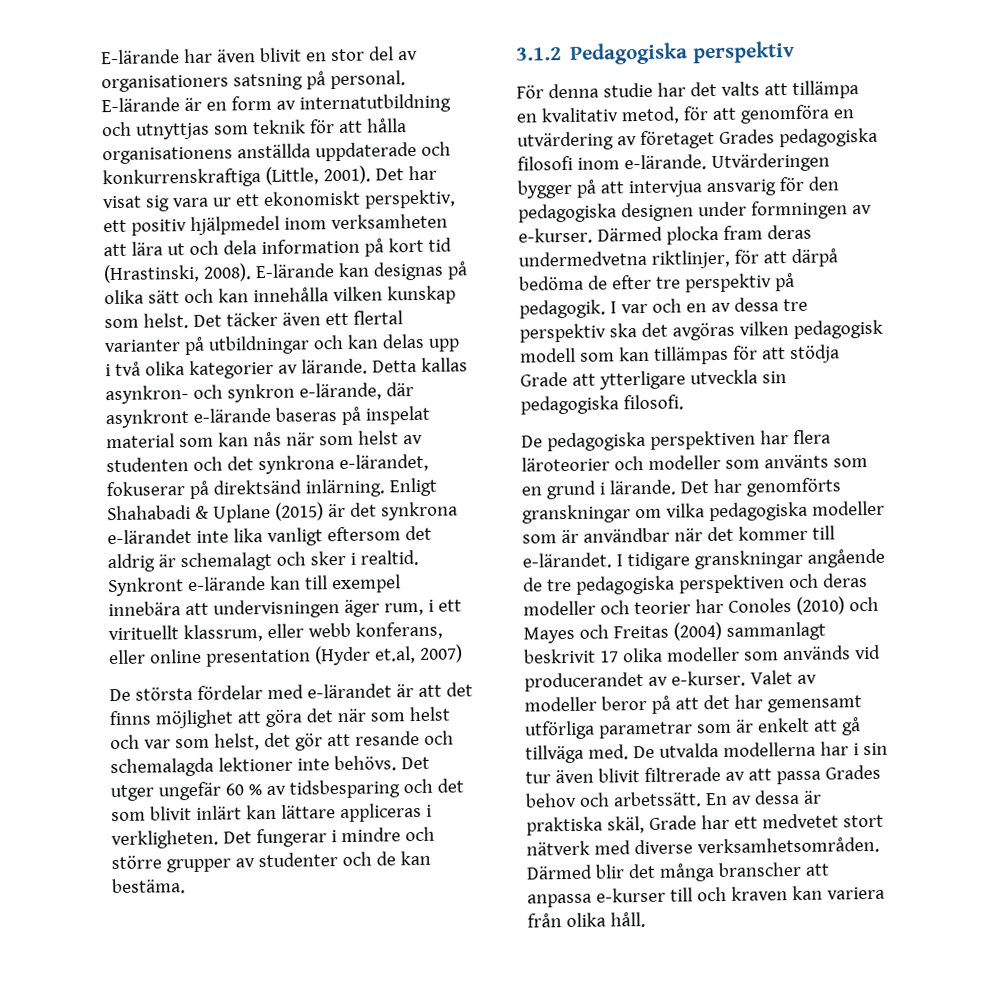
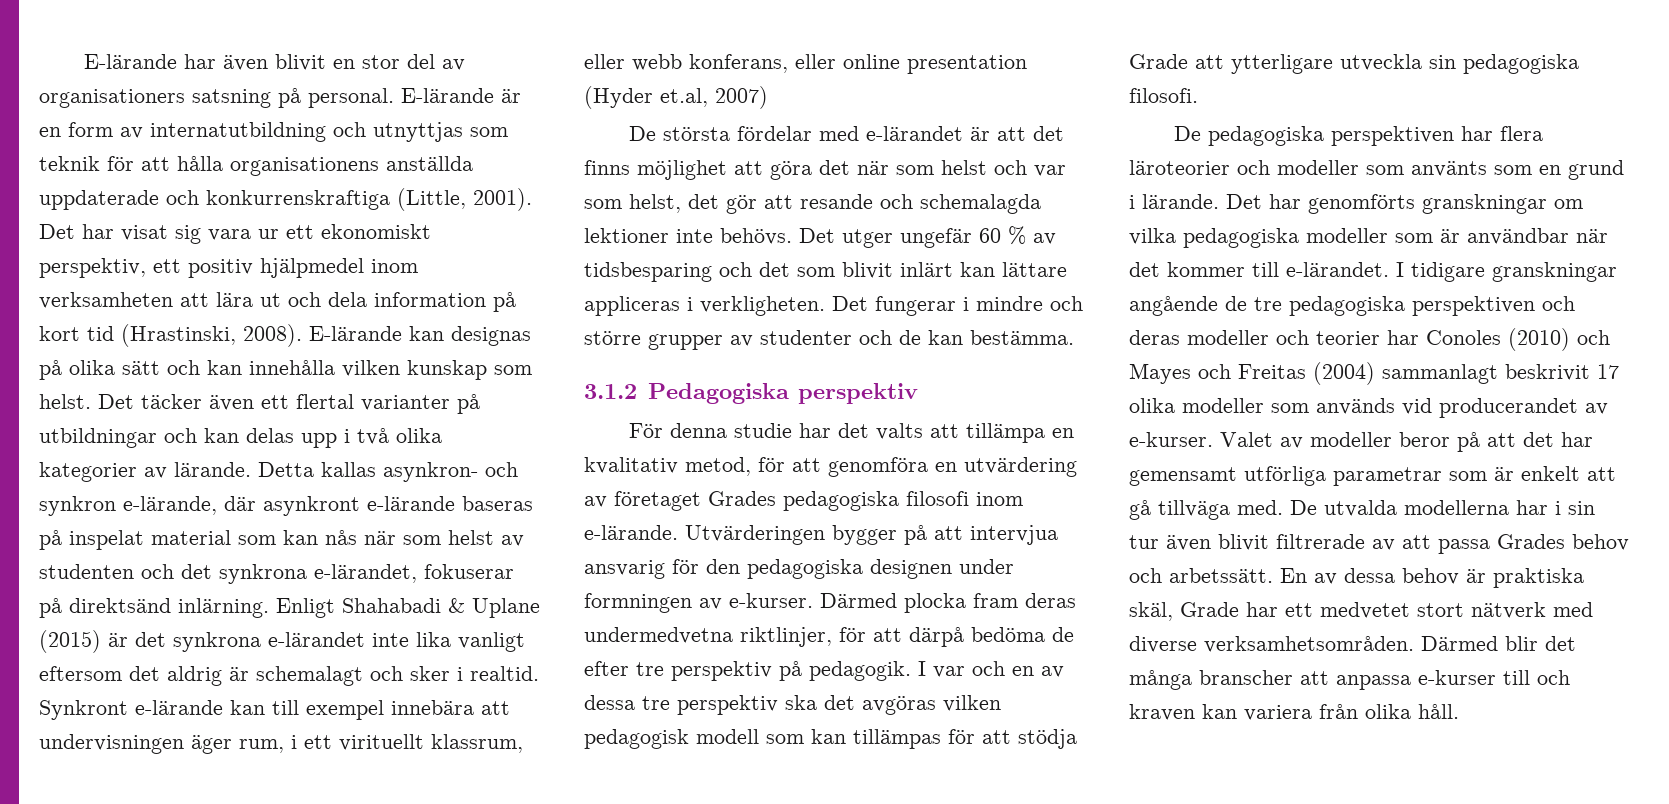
- Det fungerar i mindre och större grupper av studenter och de kan bestäma.
+ Det fungerar i mindre och större grupper av studenter och de kan bestämma.
- En av dessa är praktiska skäl, Grade har ett medvetet stort nätverk med diverse verksamhetsområden.
+ En av dessa behov är praktiska skäl, Grade har ett medvetet stort nätverk med diverse verksamhetsområden.

